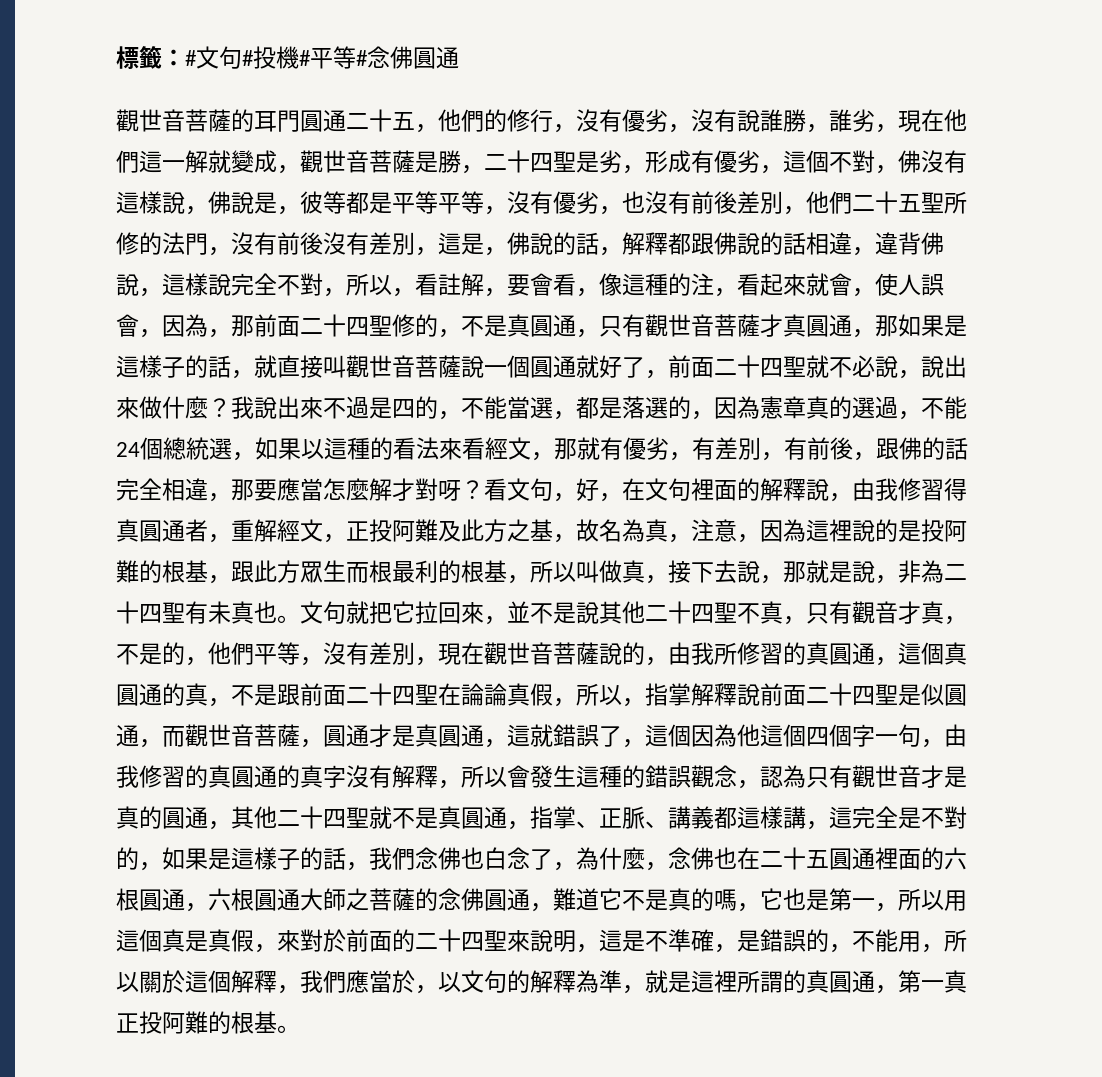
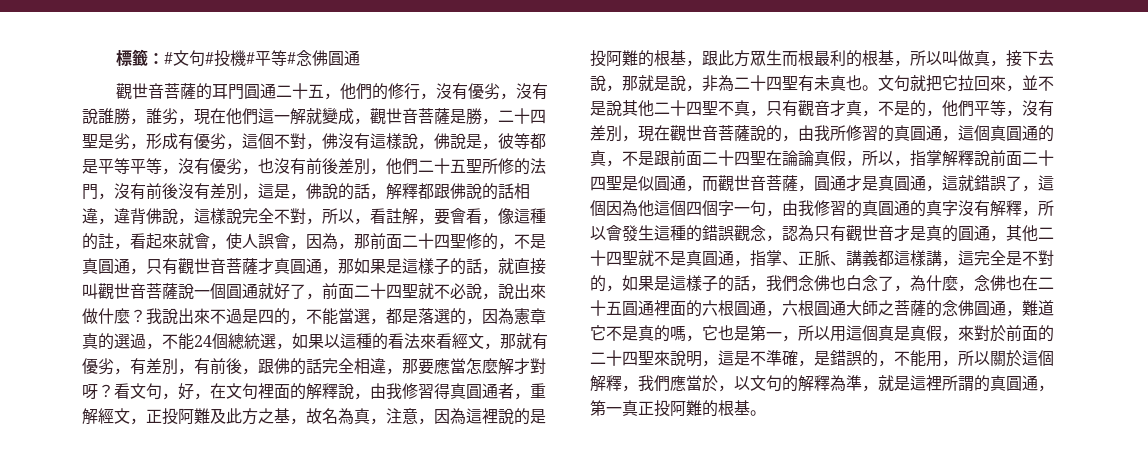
- 觀世音菩薩的耳門圓通二十五，他們的修行，沒有優劣，沒有說誰勝，誰劣，現在他們這一解就變成，觀世音菩薩是勝，二十四聖是劣，形成有優劣，這個不對，佛沒有這樣說，佛說是，彼等都是平等平等，沒有優劣，也沒有前後差別，他們二十五聖所修的法門，沒有前後沒有差別，這是，佛說的話，解釋都跟佛說的話相違，違背佛說，這樣說完全不對，所以，看註解，要會看，像這種的注，看起來就會，使人誤會，因為，那前面二十四聖修的，不是真圓通，只有觀世音菩薩才真圓通，那如果是這樣子的話，就直接叫觀世音菩薩說一個圓通就好了，前面二十四聖就不必說，說出來做什麼？
+ 觀世音菩薩的耳門圓通二十五，他們的修行，沒有優劣，沒有說誰勝，誰劣，現在他們這一解就變成，觀世音菩薩是勝，二十四聖是劣，形成有優劣，這個不對，佛沒有這樣說，佛說是，彼等都是平等平等，沒有優劣，也沒有前後差別，他們二十五聖所修的法門，沒有前後沒有差別，這是，佛說的話，解釋都跟佛說的話相違，違背佛說，這樣說完全不對，所以，看註解，要會看，像這種的註，看起來就會，使人誤會，因為，那前面二十四聖修的，不是真圓通，只有觀世音菩薩才真圓通，那如果是這樣子的話，就直接叫觀世音菩薩說一個圓通就好了，前面二十四聖就不必說，說出來做什麼？

